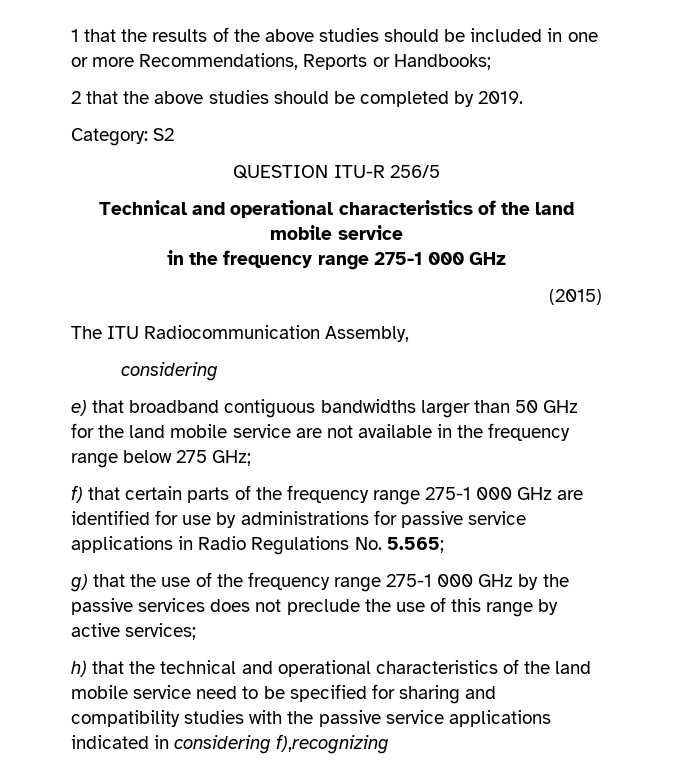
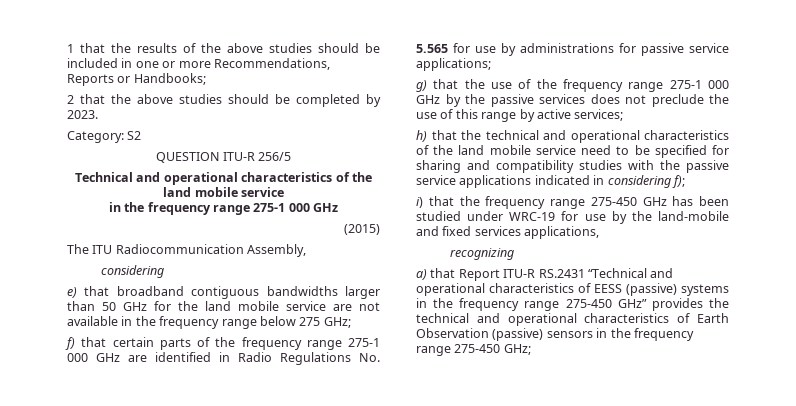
- 2 that the above studies should be completed by 2019.
+ 2 that the above studies should be completed by 2023.
- f) that certain parts of the frequency range 275-1 000 GHz are identified for use by administrations for passive service applications in Radio Regulations No. 5.565;
+ f) that certain parts of the frequency range 275-1 000 GHz are identified in Radio Regulations No. 5.565 for use by administrations for passive service applications;
- h) that the technical and operational characteristics of the land mobile service need to be specified for sharing and compatibility studies with the passive service applications indicated in considering f),recognizing
+ h) that the technical and operational characteristics of the land mobile service need to be specified for sharing and compatibility studies with the passive service applications indicated in considering f);
+ i) that the frequency range 275-450 GHz has been studied under WRC-19 for use by the land-mobile and fixed services applications,
+ recognizing
+ a) that Report ITU-R RS.2431 “Technical and operational characteristics of EESS (passive) systems in the frequency range 275-450 GHz” provides the technical and operational characteristics of Earth Observation (passive) sensors in the frequency range 275-450 GHz;

